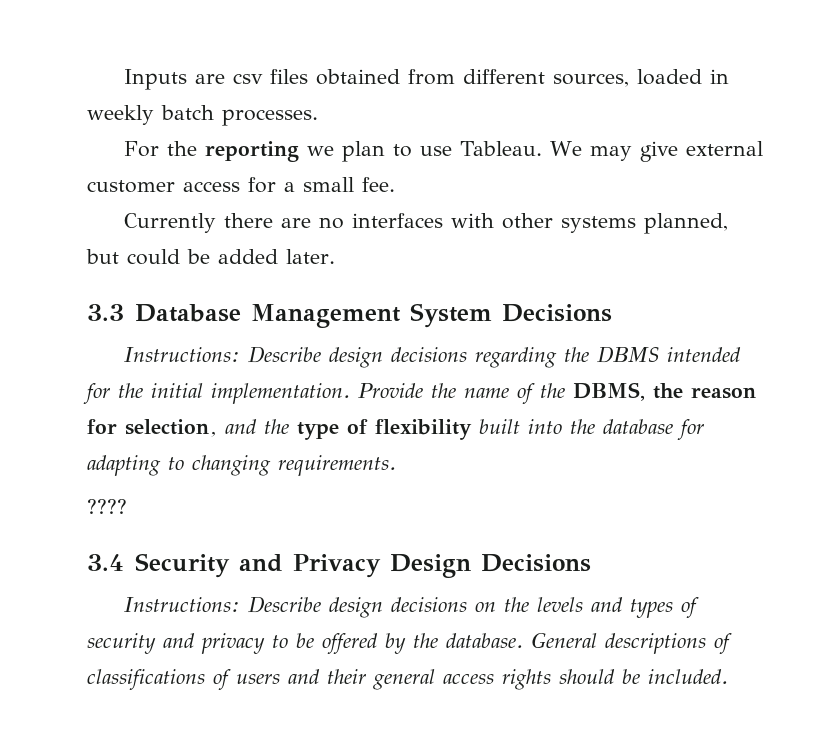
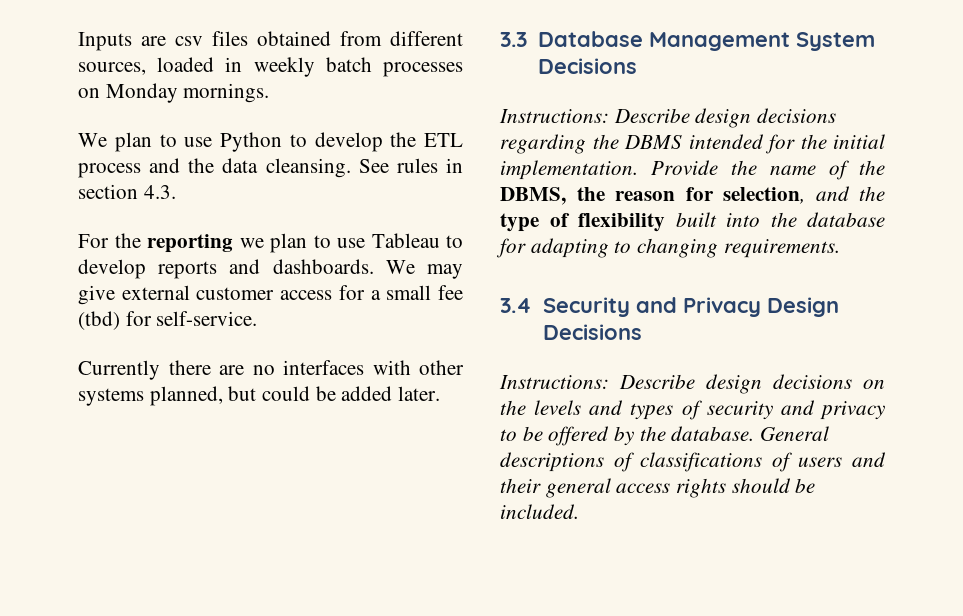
- Inputs are csv files obtained from different sources, loaded in weekly batch processes.
+ Inputs are csv files obtained from different sources, loaded in weekly batch processes on Monday mornings.
+ We plan to use Python to develop the ETL process and the data cleansing. See rules in section 4.3.
- For the reporting we plan to use Tableau.
+ For the reporting we plan to use Tableau to develop reports and dashboards.
- We may give external customer access for a small fee.
+ We may give external customer access for a small fee (tbd) for self-service.
- ????

